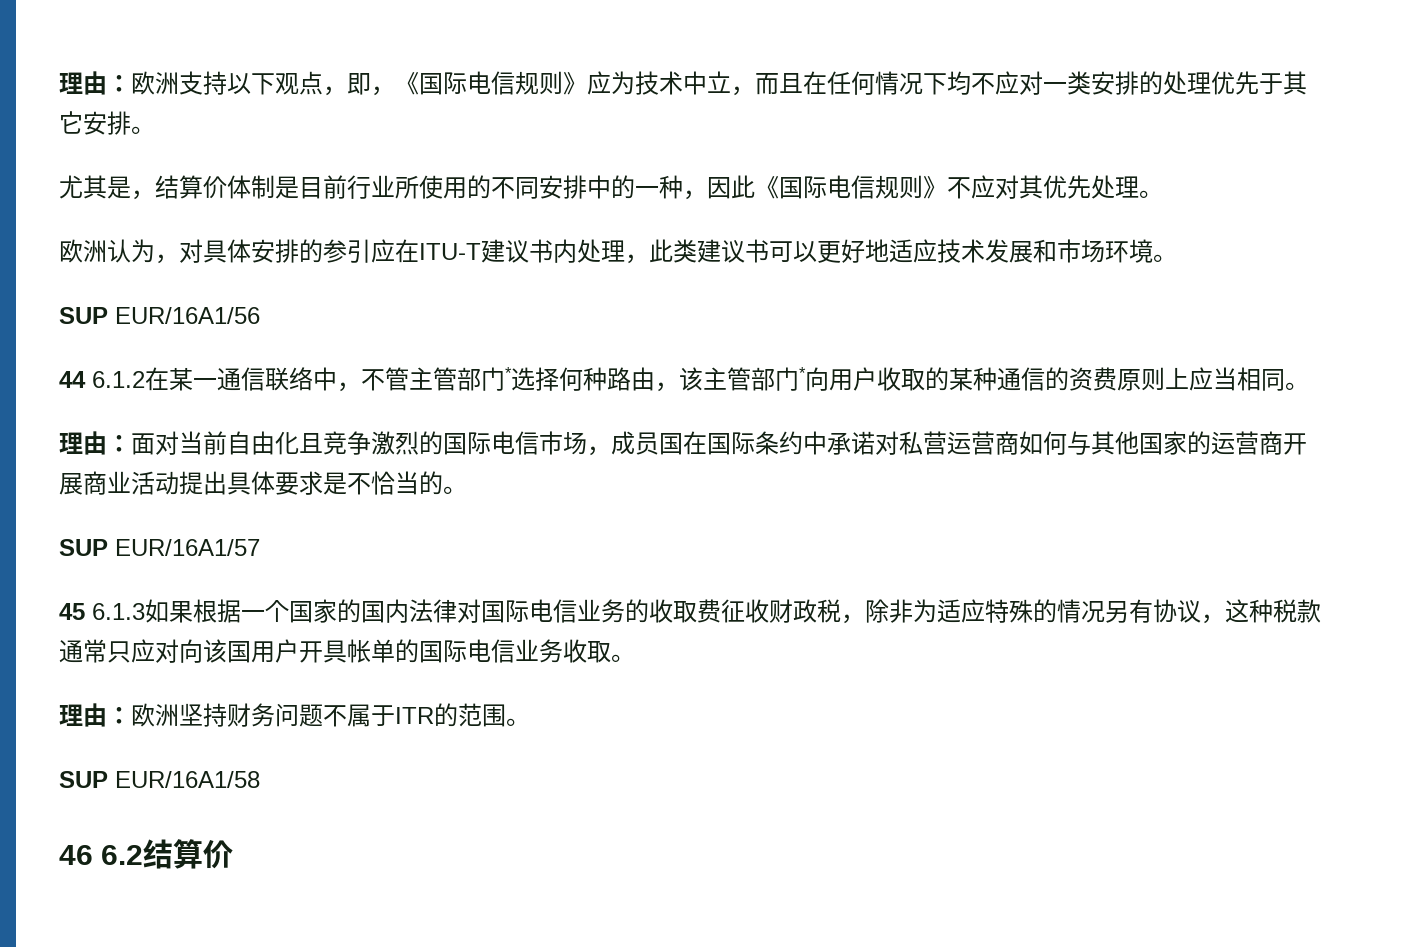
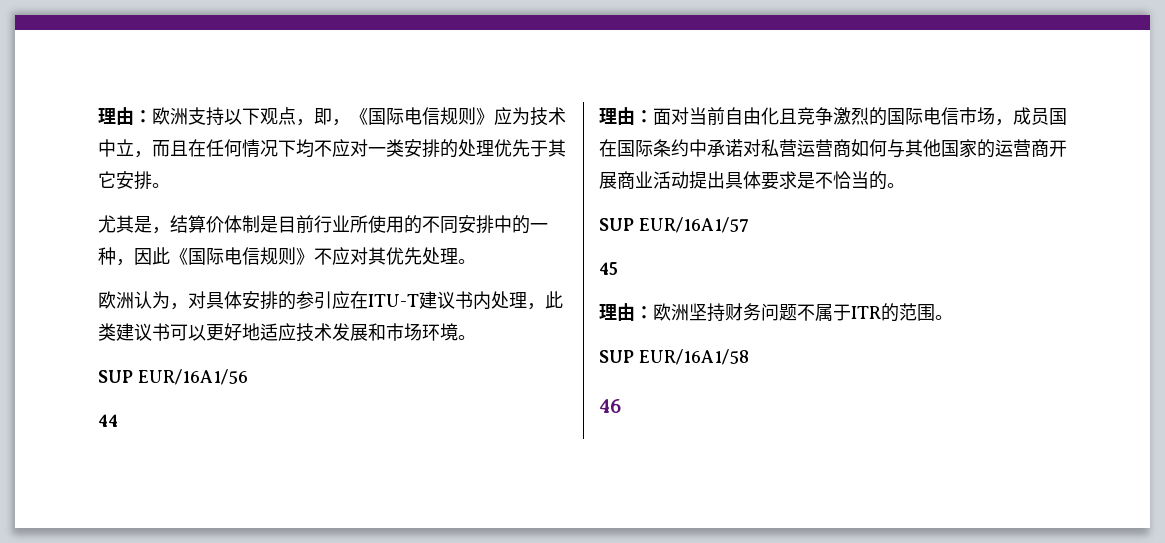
- 44 6.1.2在某一通信联络中，不管主管部门*选择何种路由，该主管部门*向用户收取的某种通信的资费原则上应当相同。
+ 44
- 45 6.1.3如果根据一个国家的国内法律对国际电信业务的收取费征收财政税，除非为适应特殊的情况另有协议，这种税款通常只应对向该国用户开具帐单的国际电信业务收取。
+ 45
- 46 6.2结算价
+ 46

